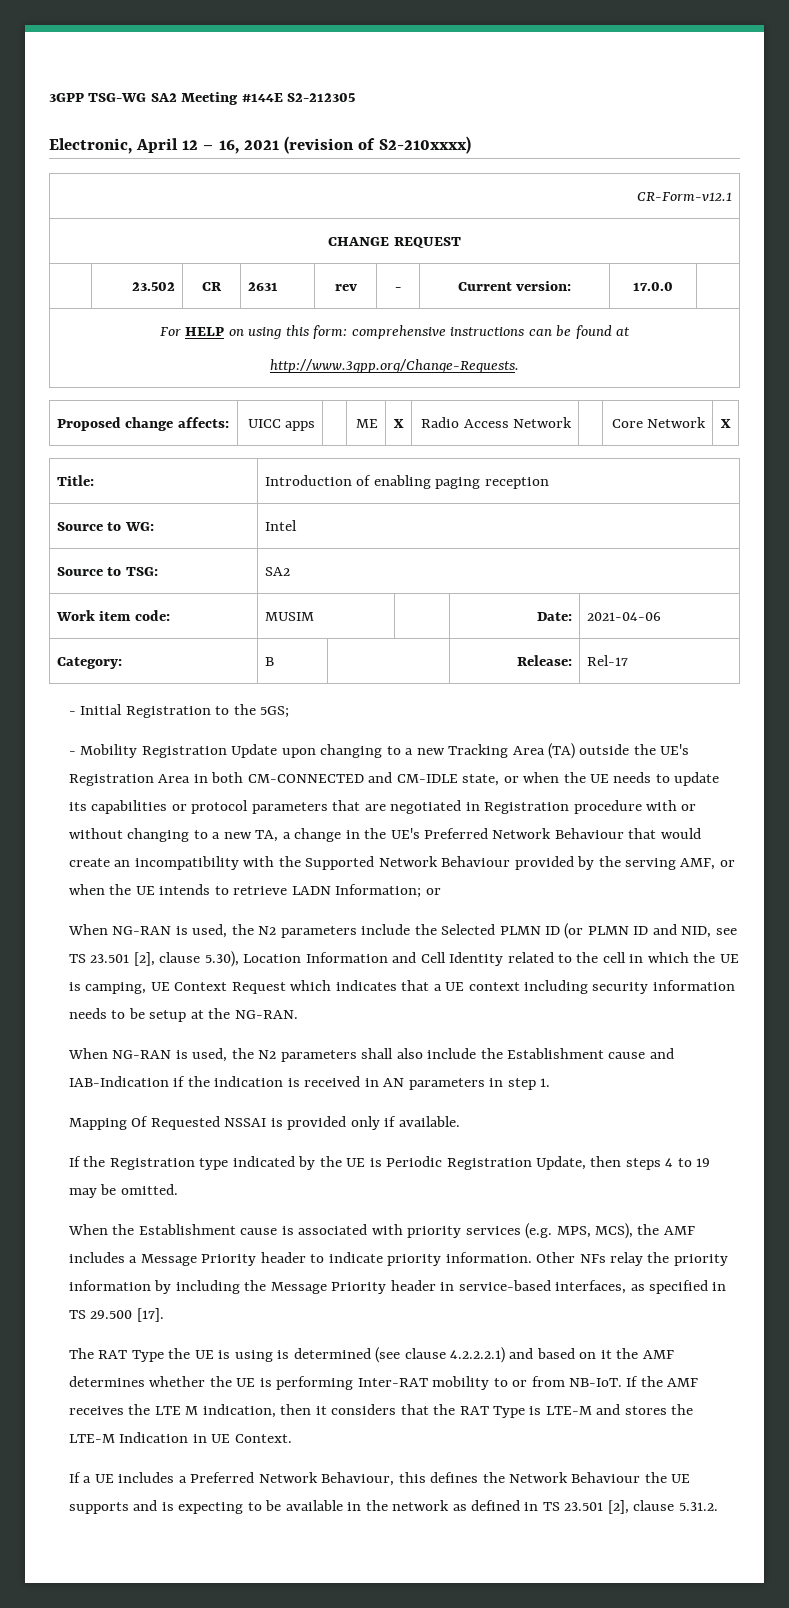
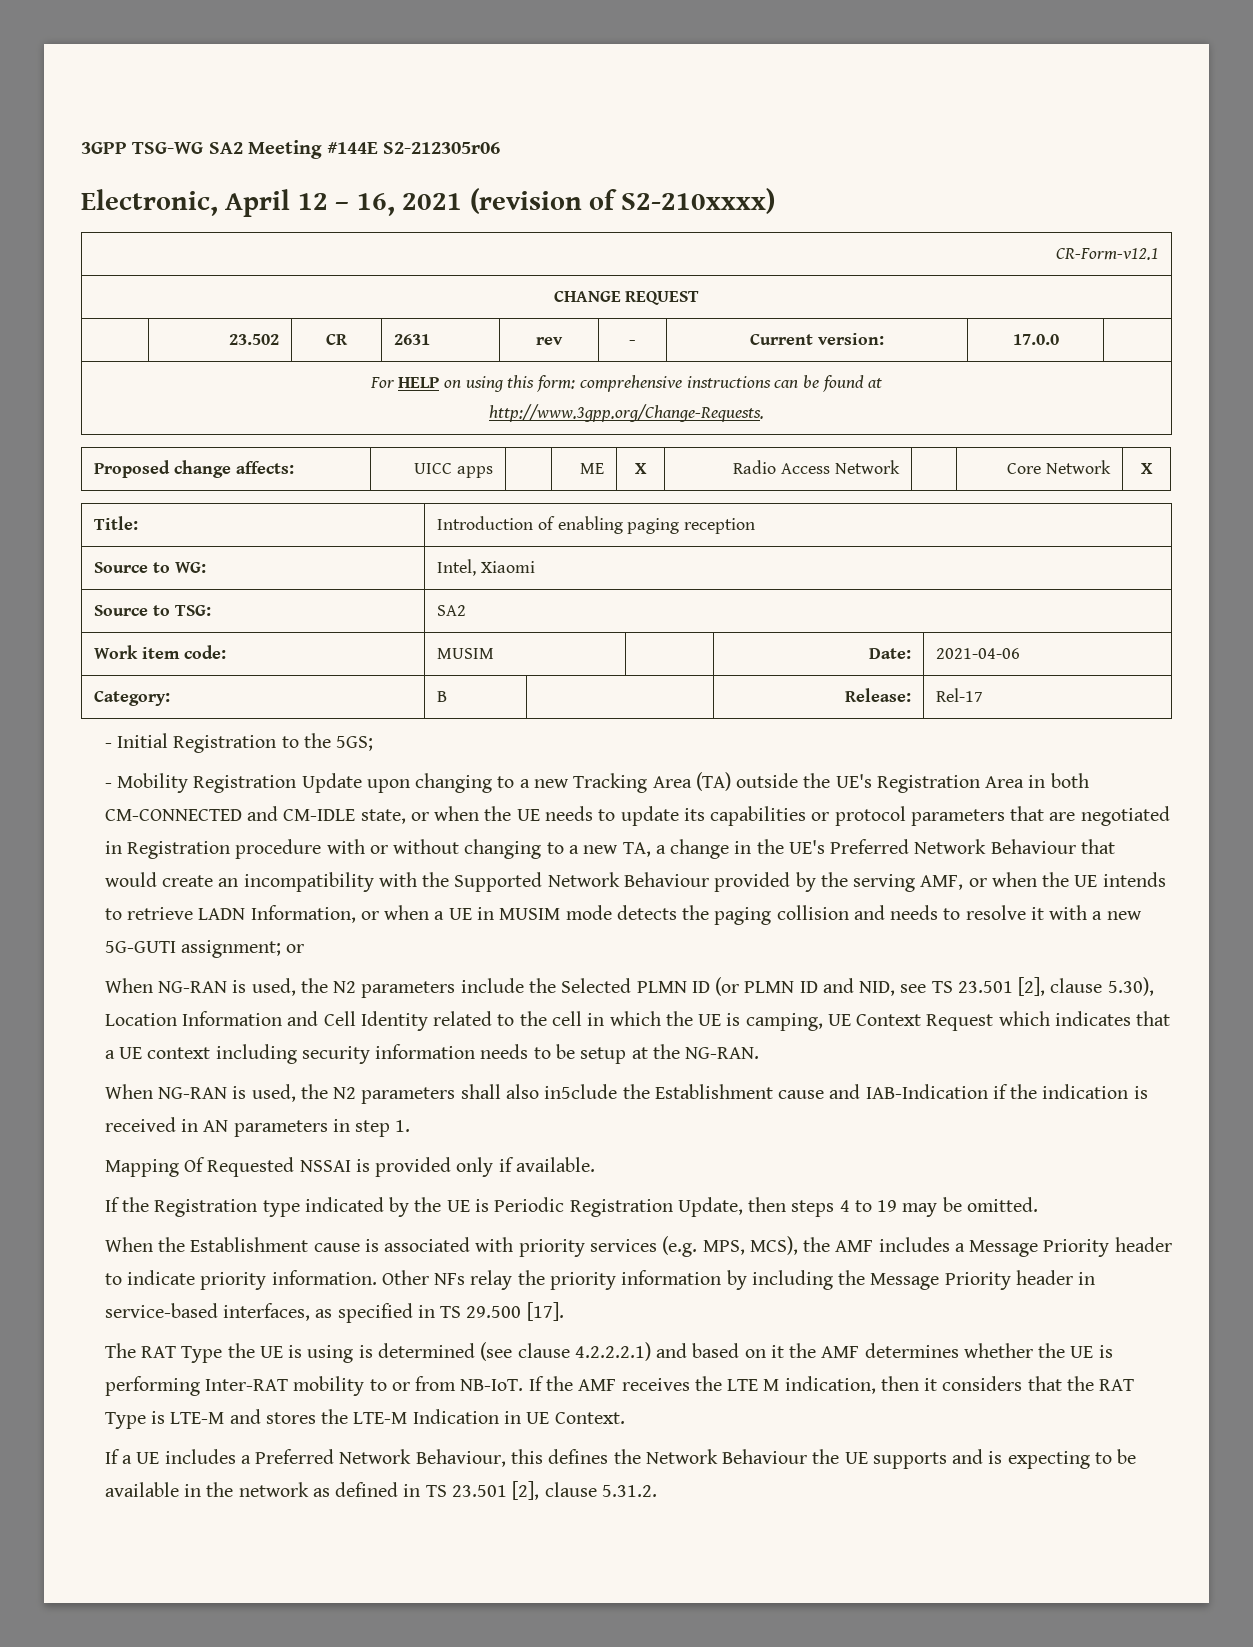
- 3GPP TSG-WG SA2 Meeting #144E S2-212305
+ 3GPP TSG-WG SA2 Meeting #144E S2-212305r06
- Source to WG: | Intel
+ Source to WG: | Intel, Xiaomi
- - Mobility Registration Update upon changing to a new Tracking Area (TA) outside the UE's Registration Area in both CM-CONNECTED and CM-IDLE state, or when the UE needs to update its capabilities or protocol parameters that are negotiated in Registration procedure with or without changing to a new TA, a change in the UE's Preferred Network Behaviour that would create an incompatibility with the Supported Network Behaviour provided by the serving AMF, or when the UE intends to retrieve LADN Information;
+ - Mobility Registration Update upon changing to a new Tracking Area (TA) outside the UE's Registration Area in both CM-CONNECTED and CM-IDLE state, or when the UE needs to update its capabilities or protocol parameters that are negotiated in Registration procedure with or without changing to a new TA, a change in the UE's Preferred Network Behaviour that would create an incompatibility with the Supported Network Behaviour provided by the serving AMF, or when the UE intends to retrieve LADN Information, or when a UE in MUSIM mode detects the paging collision and needs to resolve it with a new 5G-GUTI assignment;
- When NG-RAN is used, the N2 parameters shall also include the Establishment cause and IAB-Indication if the indication is received in AN parameters in step 1.
+ When NG-RAN is used, the N2 parameters shall also in5clude the Establishment cause and IAB-Indication if the indication is received in AN parameters in step 1.

